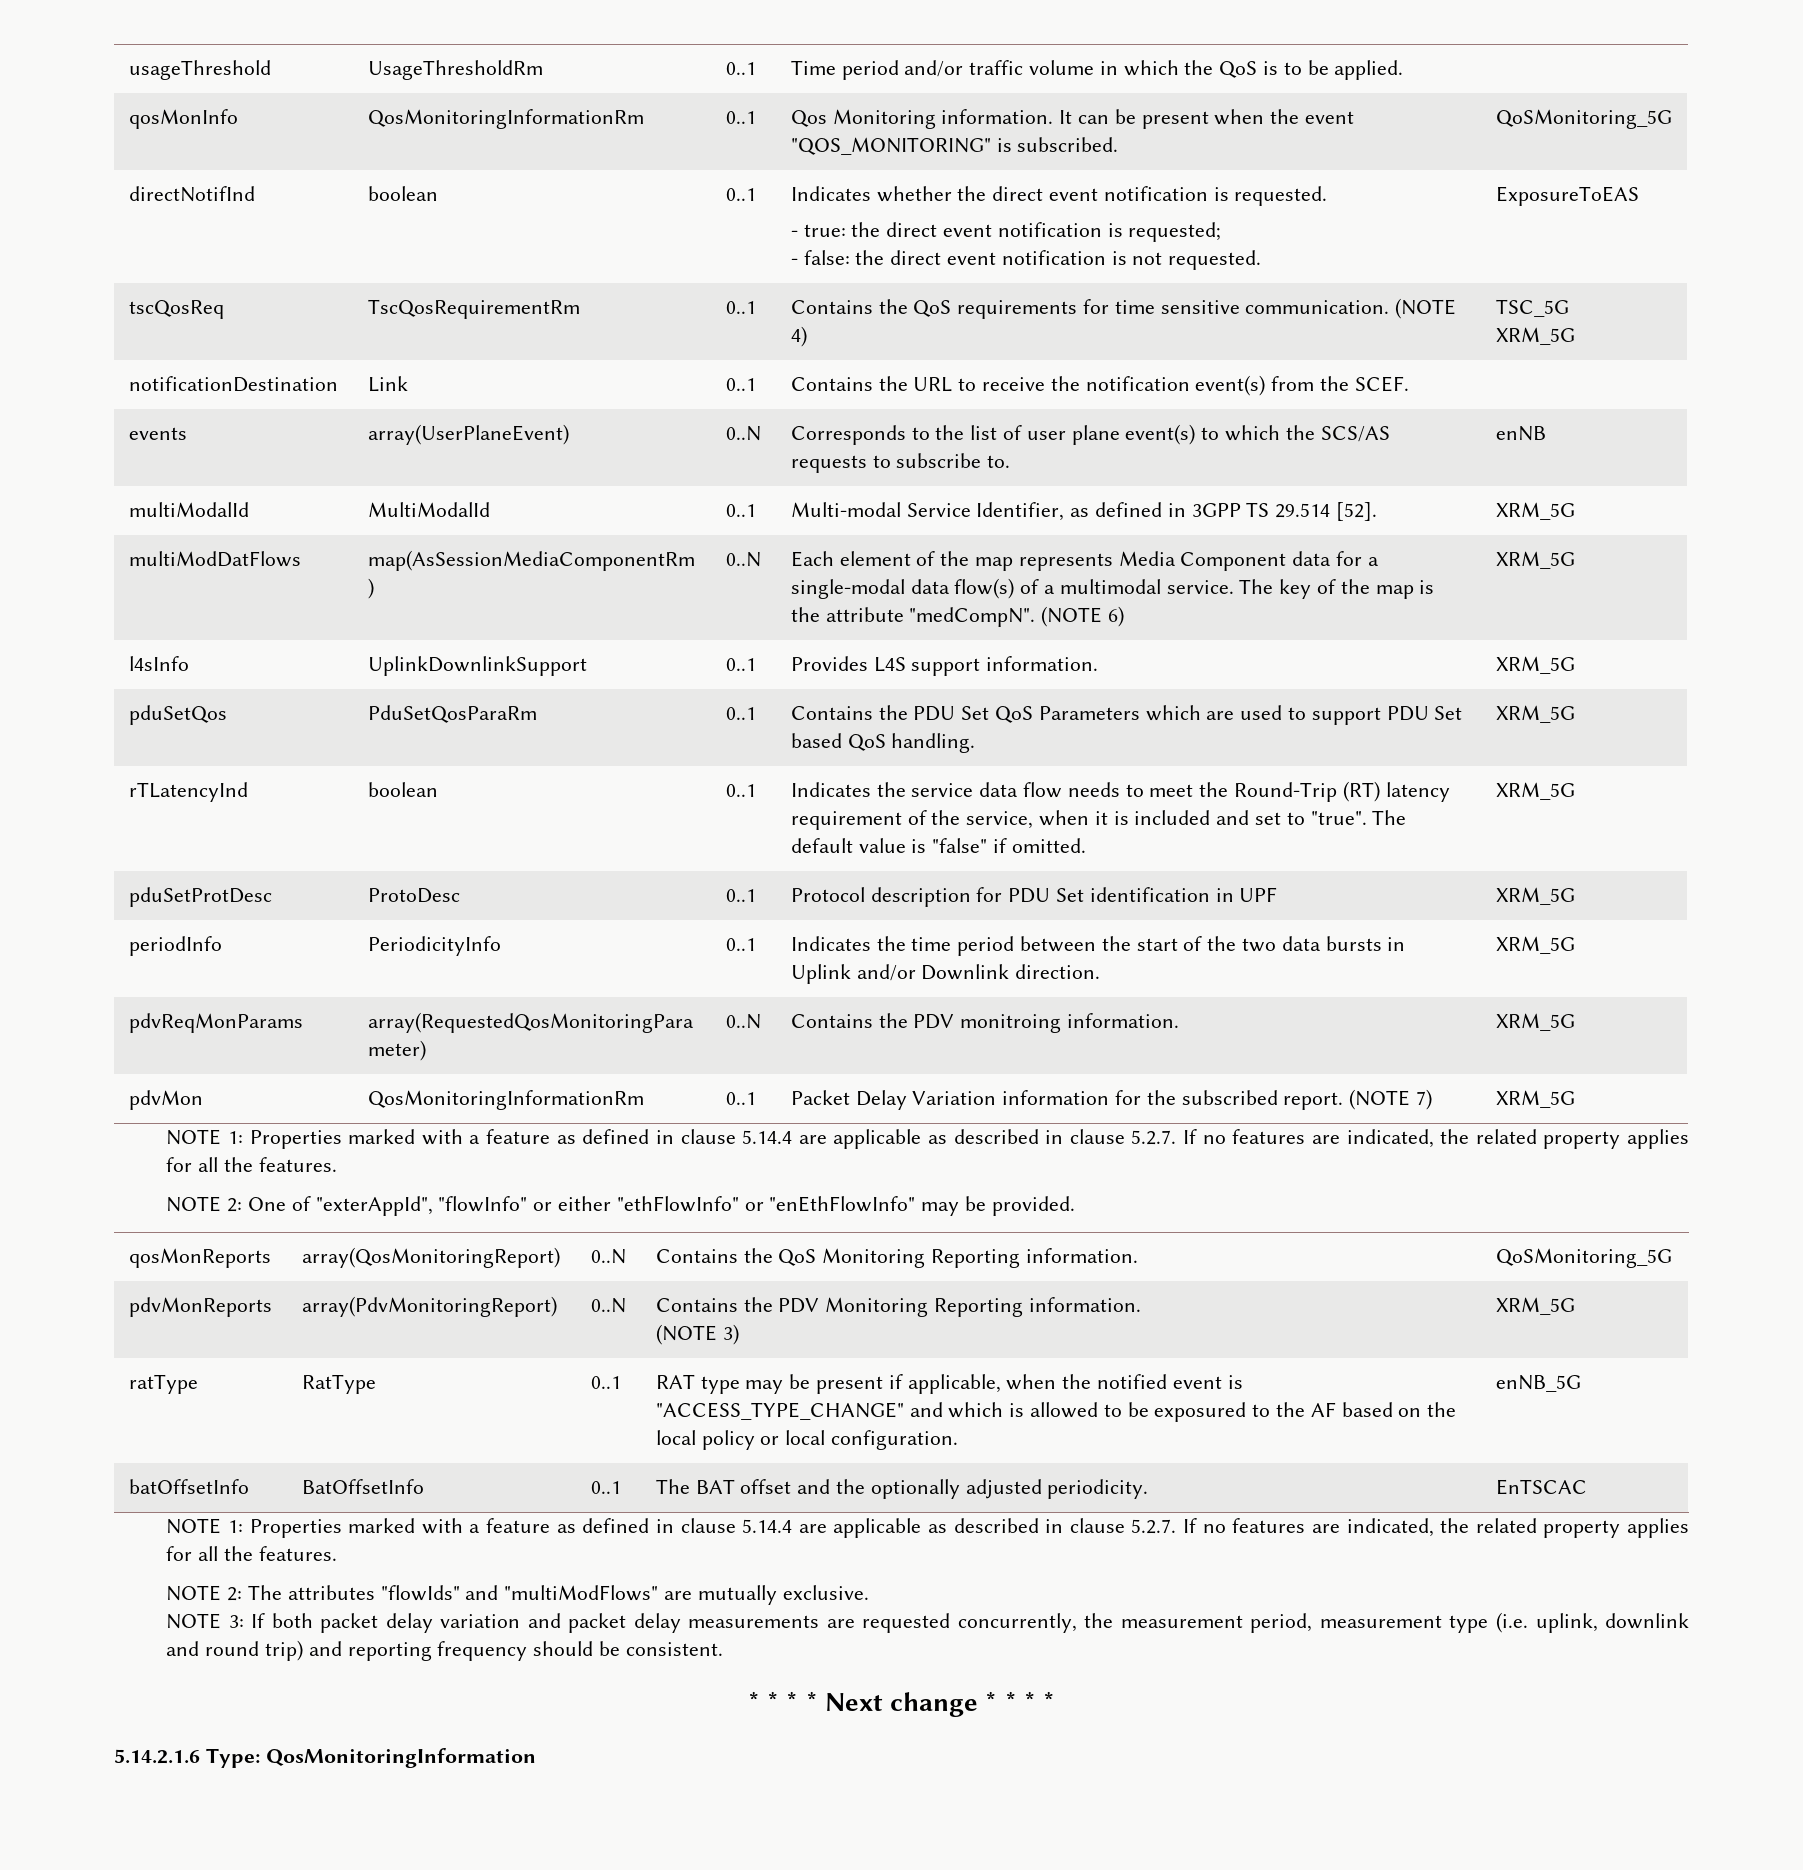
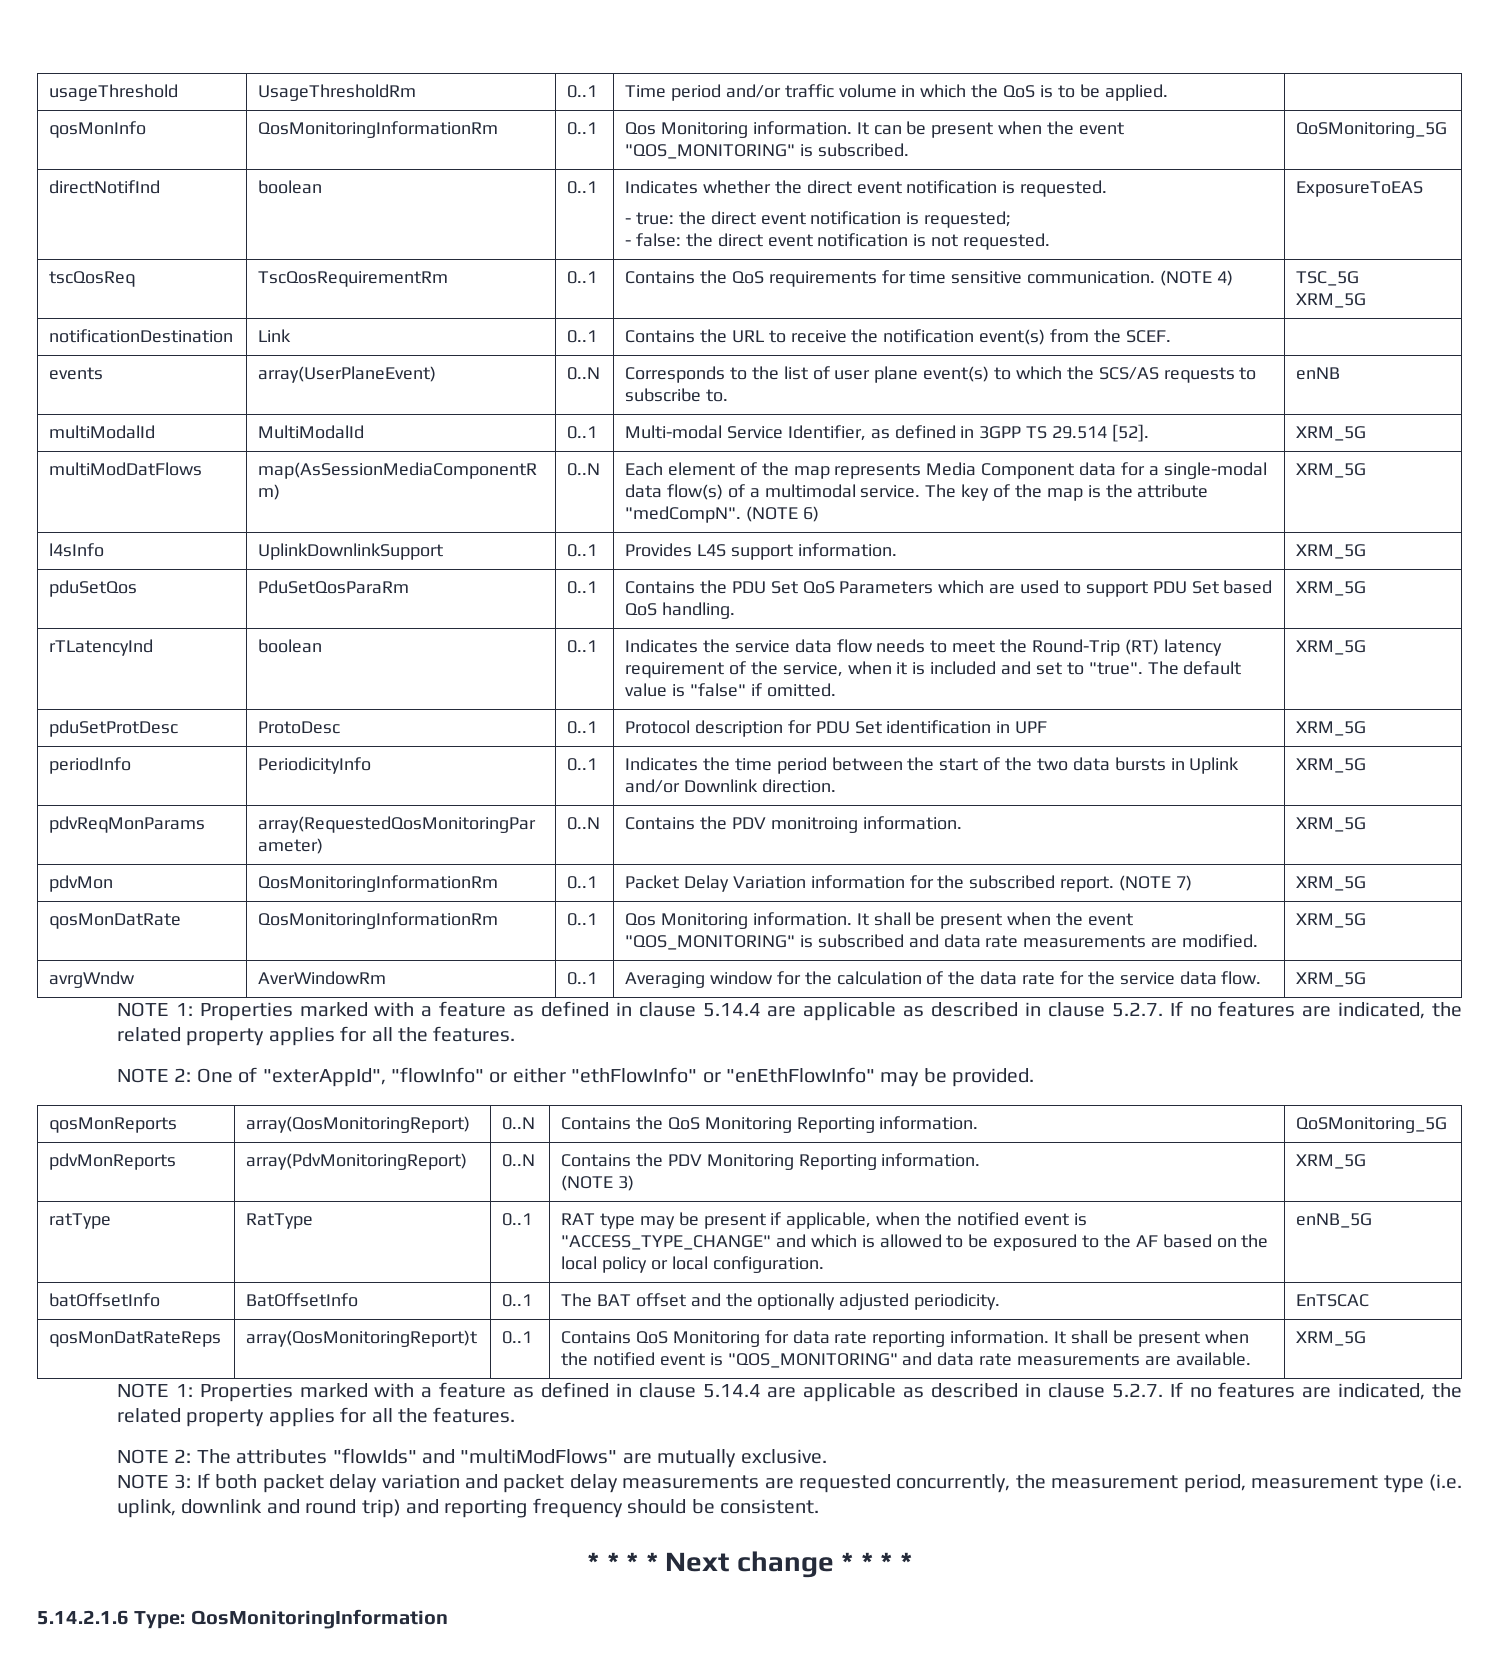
+ qosMonDatRate | QosMonitoringInformationRm | 0..1 | Qos Monitoring information. It shall be present when the event "QOS_MONITORING" is subscribed and data rate measurements are modified. | XRM_5G
+ avrgWndw | AverWindowRm | 0..1 | Averaging window for the calculation of the data rate for the service data flow. | XRM_5G
+ qosMonDatRateReps | array(QosMonitoringReport)t | 0..1 | Contains QoS Monitoring for data rate reporting information. It shall be present when the notified event is "QOS_MONITORING" and data rate measurements are available. | XRM_5G

